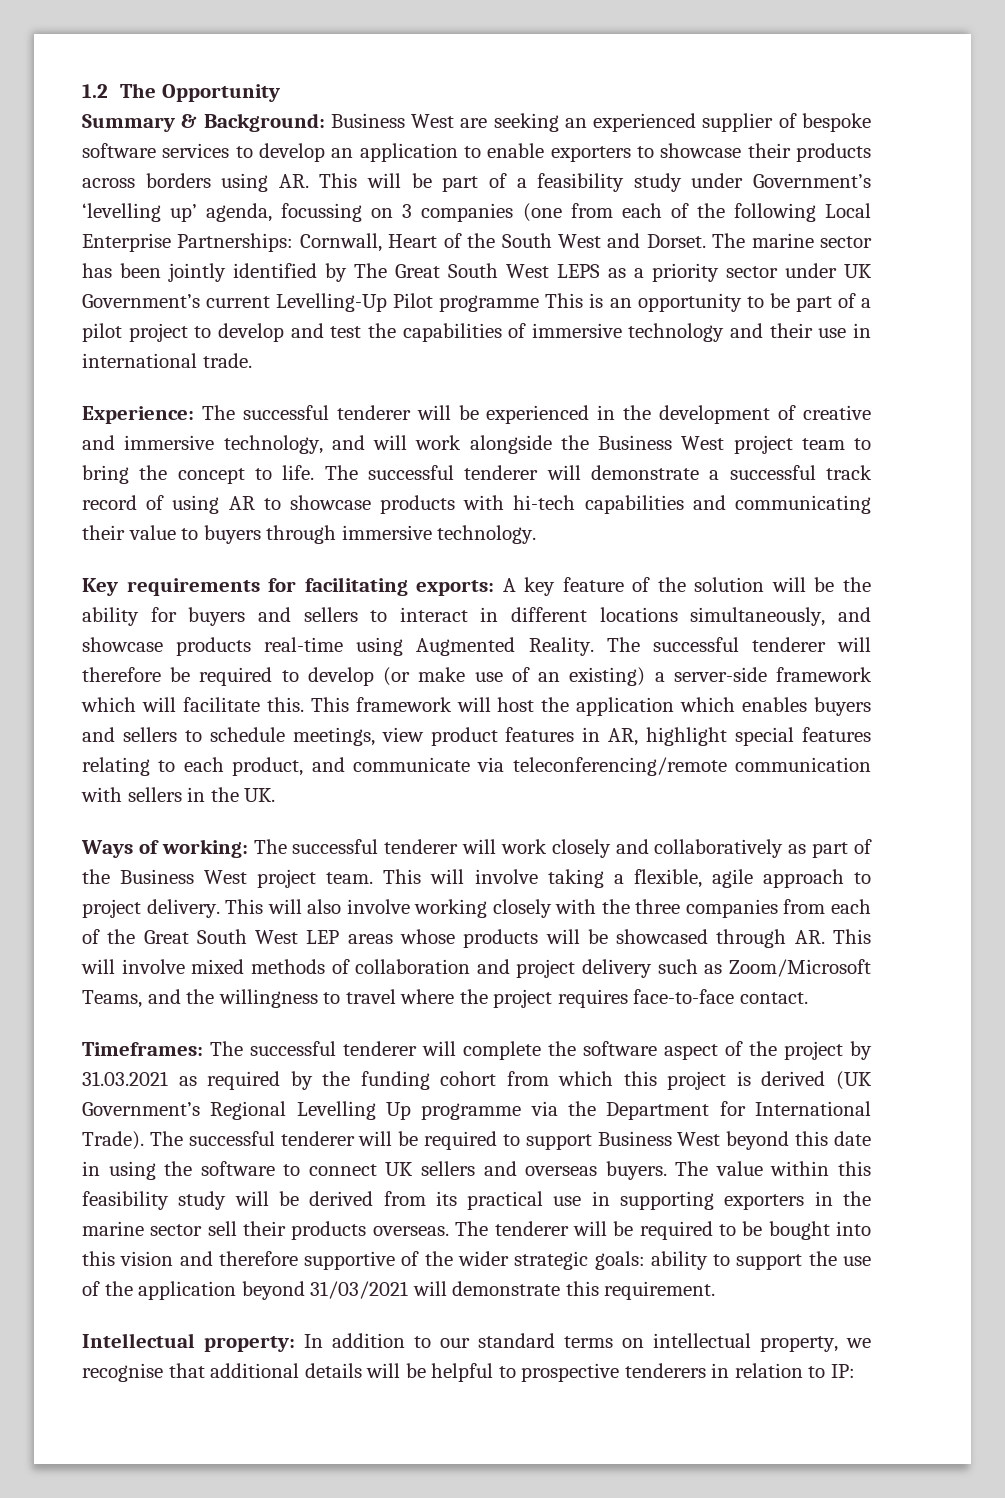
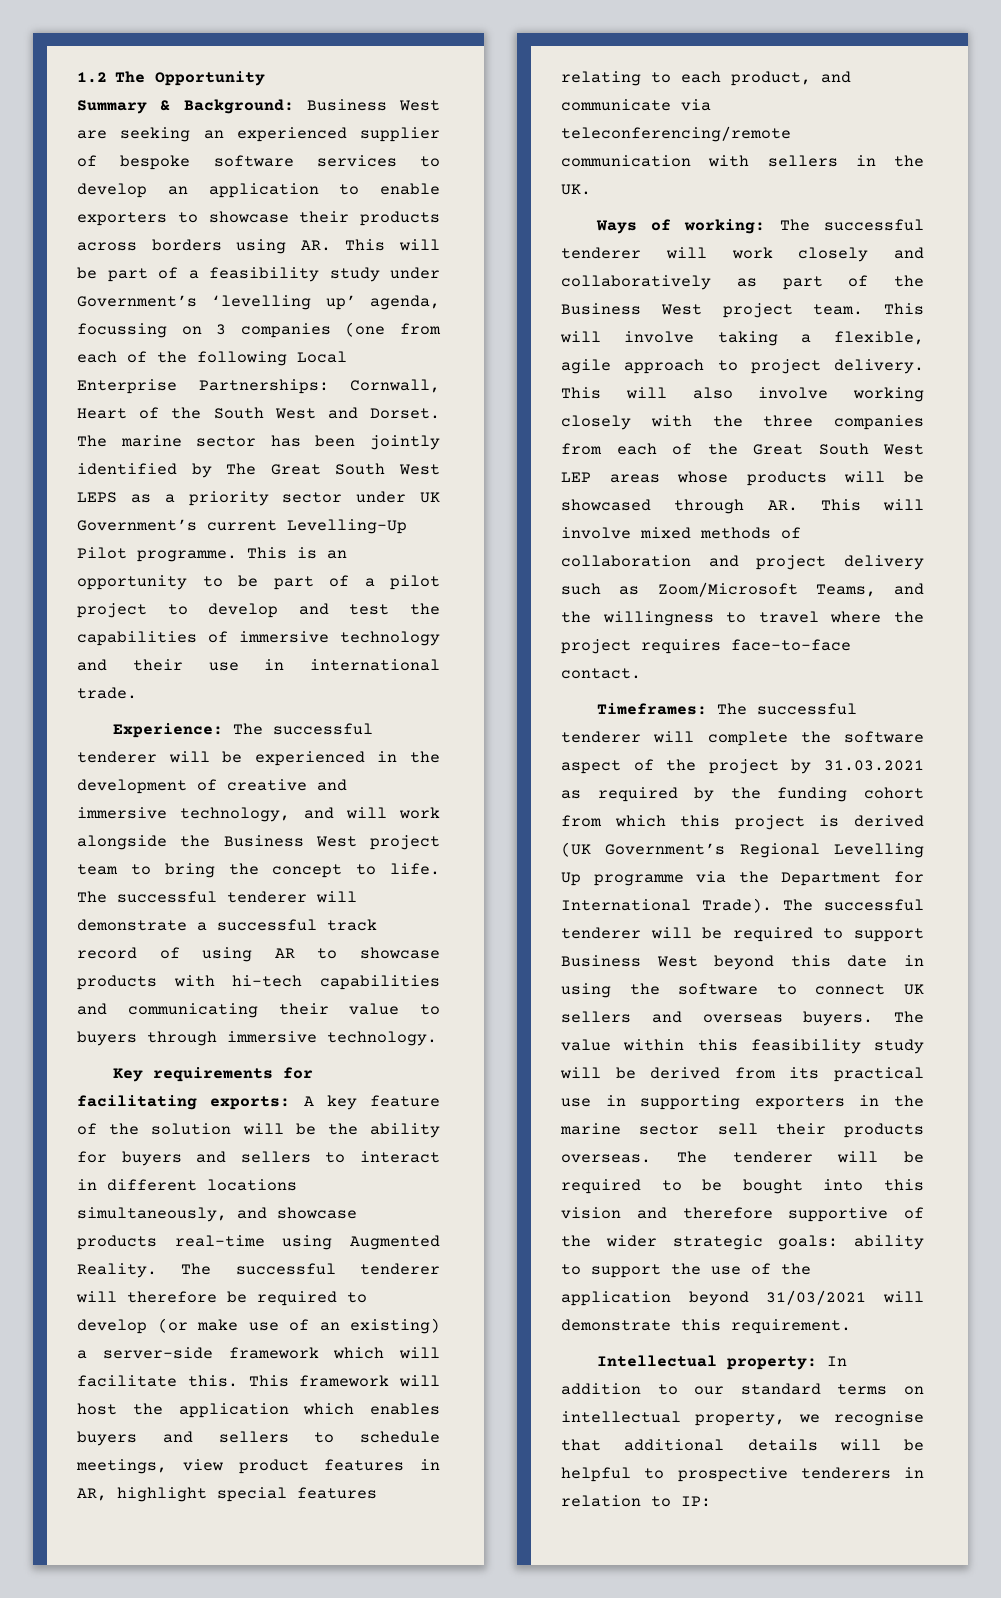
- The marine sector has been jointly identified by The Great South West LEPS as a priority sector under UK Government’s current Levelling-Up Pilot programme This is an opportunity to be part of a pilot project to develop and test the capabilities of immersive technology and their use in international trade.
+ The marine sector has been jointly identified by The Great South West LEPS as a priority sector under UK Government’s current Levelling-Up Pilot programme. This is an opportunity to be part of a pilot project to develop and test the capabilities of immersive technology and their use in international trade.

